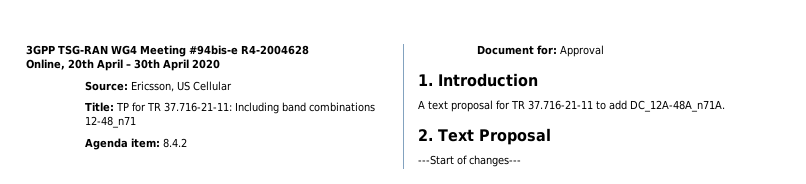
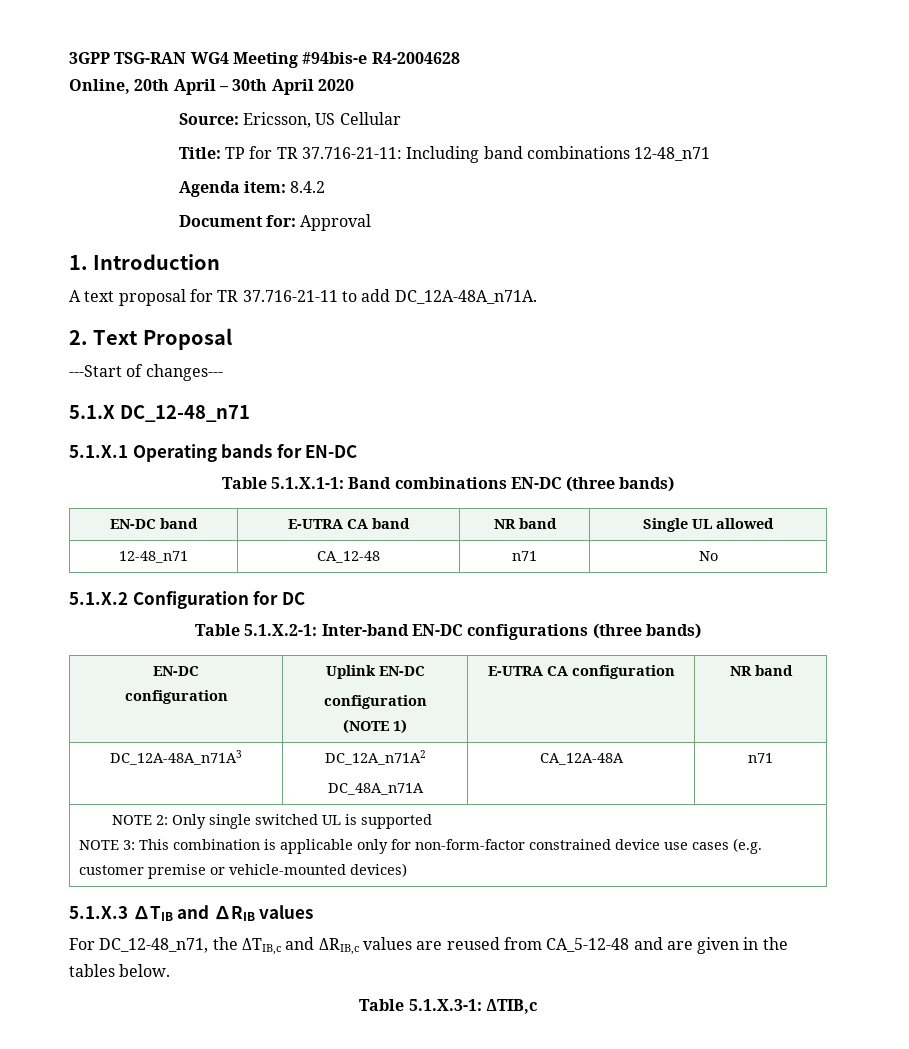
+ 5.1.X DC_12-48_n71
+ 5.1.X.1 Operating bands for EN-DC
+ Table 5.1.X.1-1: Band combinations EN-DC (three bands)
+ EN-DC band | E-UTRA CA band | NR band | Single UL allowed
+ 12-48_n71 | CA_12-48 | n71 | No
+ 5.1.X.2 Configuration for DC
+ Table 5.1.X.2-1: Inter-band EN-DC configurations (three bands)
+ EN-DC
+ configuration | Uplink EN-DC
+ configuration
+ (NOTE 1) | E-UTRA CA configuration | NR band
+ DC_12A-48A_n71A3 | DC_12A_n71A2
+ DC_48A_n71A | CA_12A-48A | n71
+ NOTE 2: Only single switched UL is supported
+ NOTE 3: This combination is applicable only for non-form-factor constrained device use cases (e.g. customer premise or vehicle-mounted devices)
+ 5.1.X.3 ∆TIB and ∆RIB values
+ For DC_12-48_n71, the ΔTIB,c and ΔRIB,c values are reused from CA_5-12-48 and are given in the tables below.
+ Table 5.1.X.3-1: ΔTIB,c

